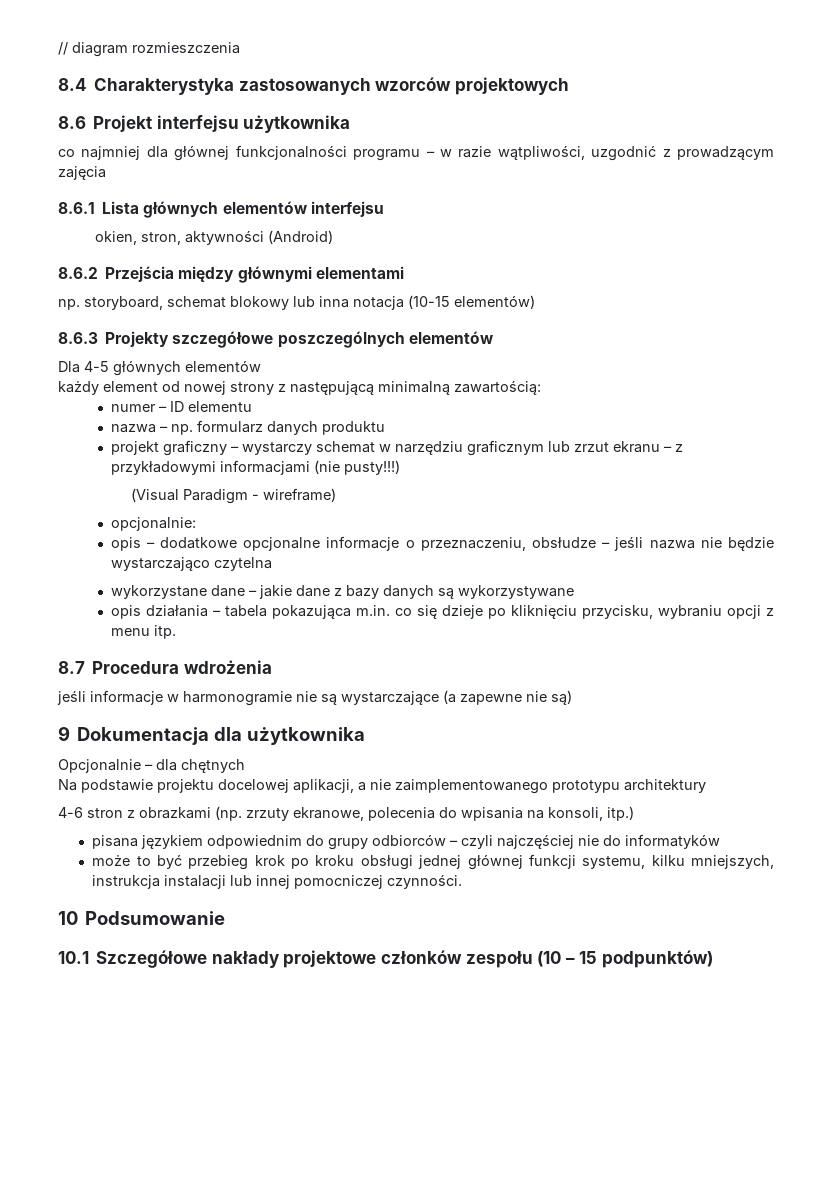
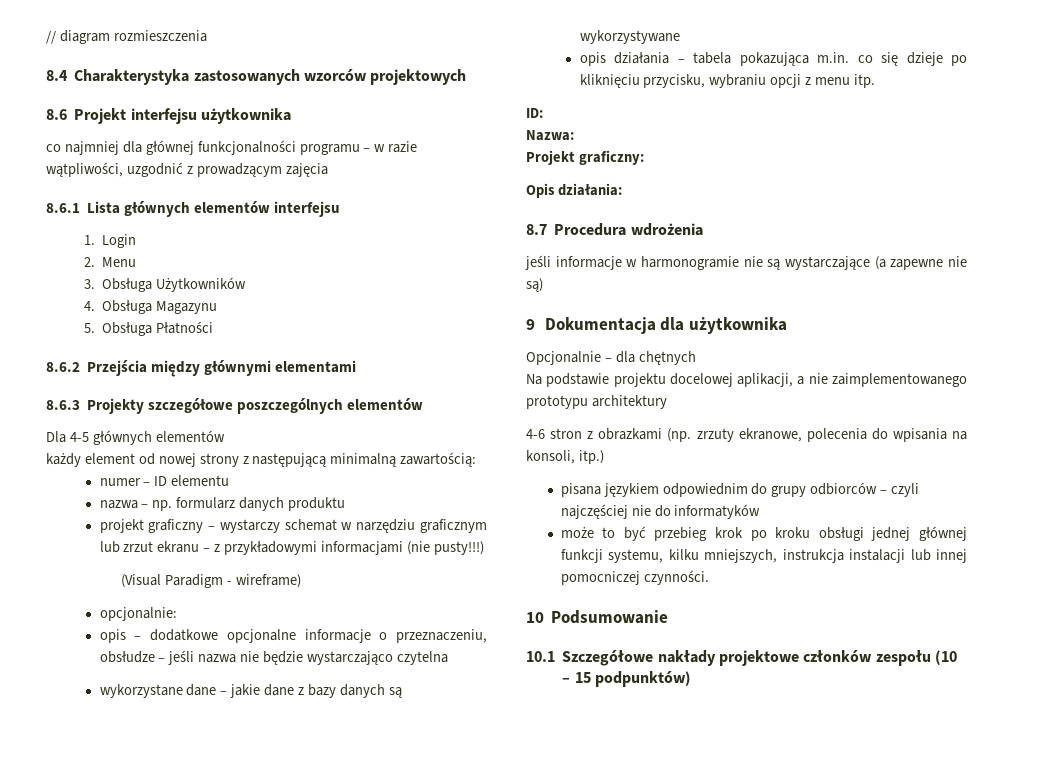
- okien, stron, aktywności (Android)
+ 1. Login
+ 2. Menu
+ 3. Obsługa Użytkowników
+ 4. Obsługa Magazynu
+ 5. Obsługa Płatności
- np. storyboard, schemat blokowy lub inna notacja (10-15 elementów)
+ ID:
+ Nazwa:
+ Projekt graficzny:
+ Opis działania:

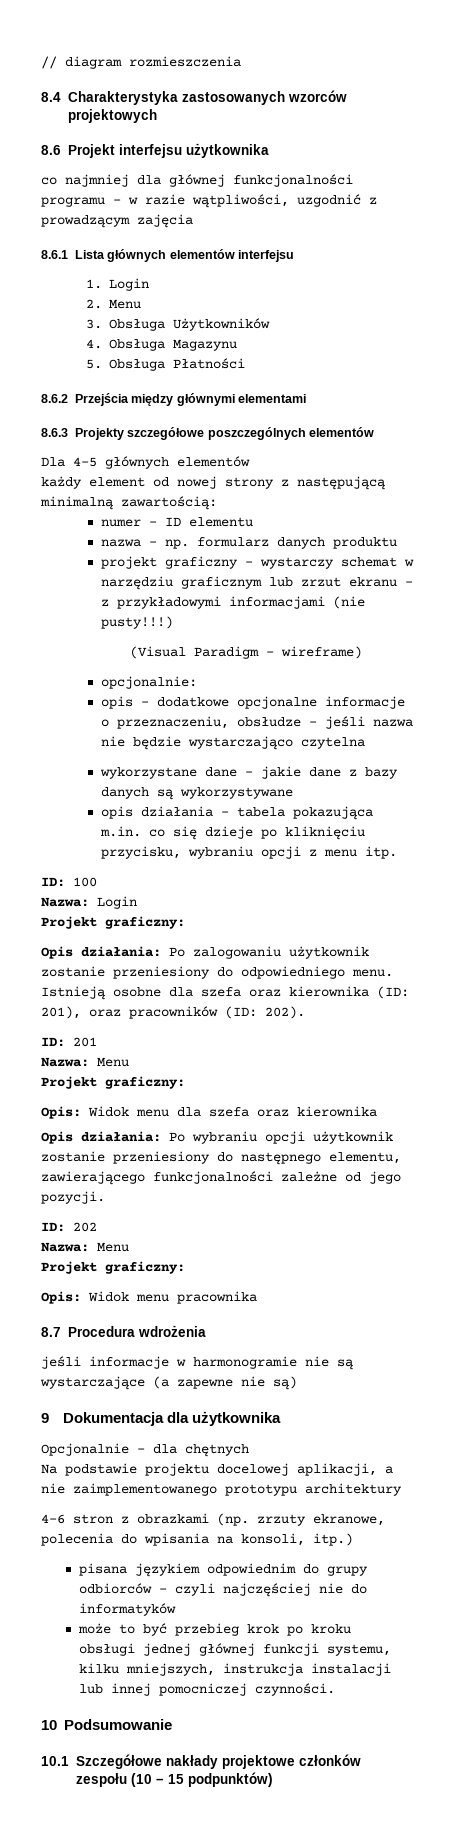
- ID:
- Nazwa:
+ ID: 100
+ Nazwa: Login
- Opis działania:
+ Opis działania: Po zalogowaniu użytkownik zostanie przeniesiony do odpowiedniego menu. Istnieją osobne dla szefa oraz kierownika (ID: 201), oraz pracowników (ID: 202).
+ ID: 201
+ Nazwa: Menu
+ Projekt graficzny:
+ Opis: Widok menu dla szefa oraz kierownika
+ Opis działania: Po wybraniu opcji użytkownik zostanie przeniesiony do następnego elementu, zawierającego funkcjonalności zależne od jego pozycji.
+ ID: 202
+ Nazwa: Menu
+ Projekt graficzny:
+ Opis: Widok menu pracownika

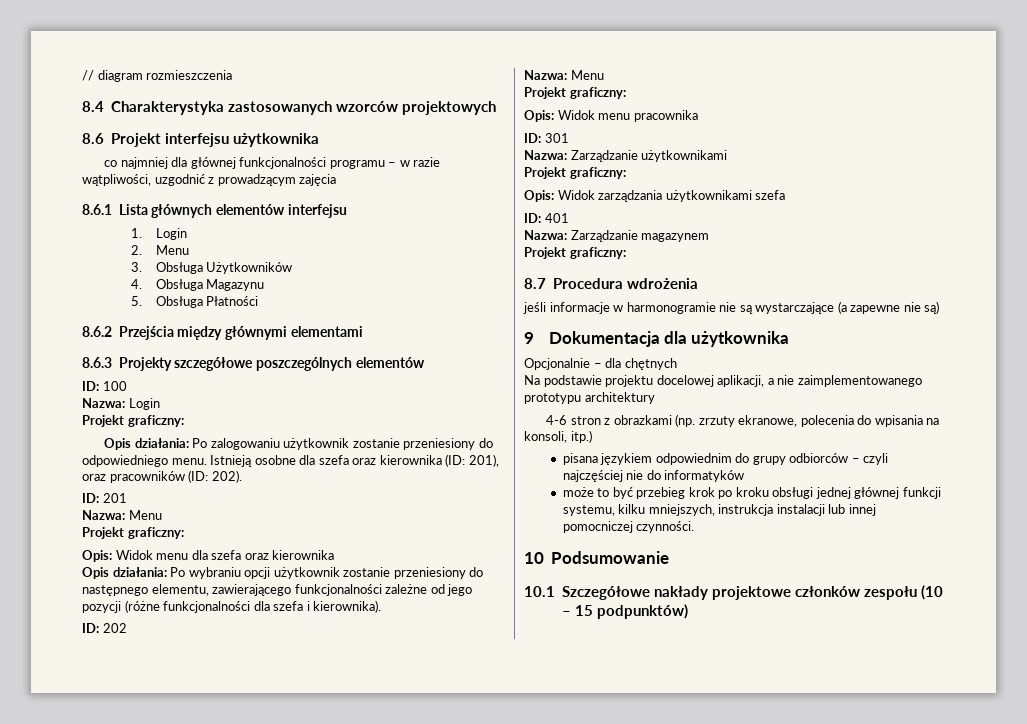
- Dla 4-5 głównych elementów
- każdy element od nowej strony z następującą minimalną zawartością:
- numer – ID elementu
- nazwa – np. formularz danych produktu
- projekt graficzny – wystarczy schemat w narzędziu graficznym lub zrzut ekranu – z przykładowymi informacjami (nie pusty!!!)
- (Visual Paradigm - wireframe)
- opcjonalnie:
- opis – dodatkowe opcjonalne informacje o przeznaczeniu, obsłudze – jeśli nazwa nie będzie wystarczająco czytelna
- wykorzystane dane – jakie dane z bazy danych są wykorzystywane
- opis działania – tabela pokazująca m.in. co się dzieje po kliknięciu przycisku, wybraniu opcji z menu itp.
- Opis działania: Po wybraniu opcji użytkownik zostanie przeniesiony do następnego elementu, zawierającego funkcjonalności zależne od jego pozycji.
+ Opis działania: Po wybraniu opcji użytkownik zostanie przeniesiony do następnego elementu, zawierającego funkcjonalności zależne od jego pozycji (różne funkcjonalności dla szefa i kierownika).
+ ID: 301
+ Nazwa: Zarządzanie użytkownikami
+ Projekt graficzny:
+ Opis: Widok zarządzania użytkownikami szefa
+ ID: 401
+ Nazwa: Zarządzanie magazynem
+ Projekt graficzny:

